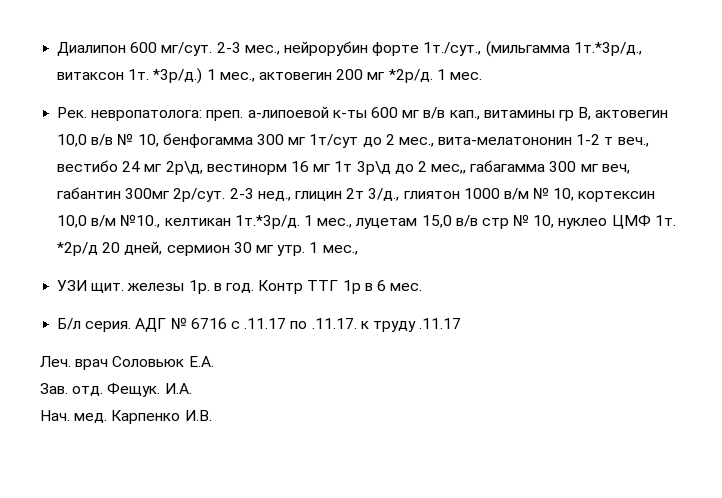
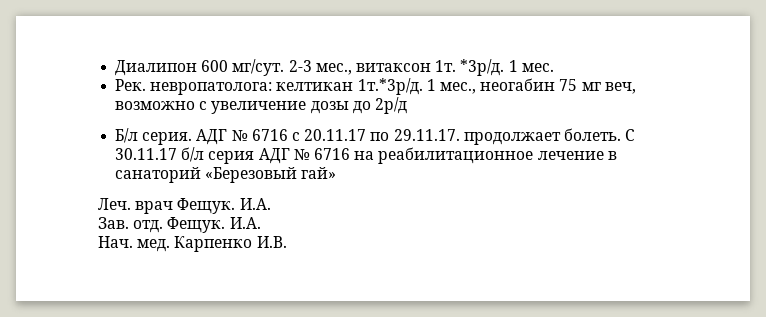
- 2-3 мес., нейрорубин форте 1т./сут., (мильгамма 1т.*3р/д., витаксон 1т. *3р/д.) 1 мес., актовегин 200 мг *2р/д. 1 мес.
- Рек. невропатолога: преп. а-липоевой к-ты 600 мг в/в кап., витамины гр В, актовегин 10,0 в/в № 10, бенфогамма 300 мг 1т/сут до 2 мес., вита-мелатононин 1-2 т веч., вестибо 24 мг 2р\д, вестинорм 16 мг 1т 3р\д до 2 мес,, габагамма 300 мг веч, габантин 300мг 2р/сут. 2-3 нед., глицин 2т 3/д., глиятон 1000 в/м № 10, кортексин 10,0 в/м №10., келтикан 1т.*3р/д. 1 мес., луцетам 15,0 в/в стр № 10, нуклео ЦМФ 1т. *2р/д 20 дней, сермион 30 мг утр. 1 мес.,
- УЗИ щит. железы 1р. в год. Контр ТТГ 1р в 6 мес.
+ 2-3 мес., витаксон 1т. *3р/д. 1 мес.
+ Рек. невропатолога: келтикан 1т.*3р/д. 1 мес., неогабин 75 мг веч, возможно с увеличение дозы до 2р/д
- АДГ № 6716 с .11.17 по .11.17. к труду .11.17
+ АДГ № 6716 с 20.11.17 по 29.11.17. продолжает болеть. С 30.11.17 б/л серия АДГ № 6716 на реабилитационное лечение в санаторий «Березовый гай»
- Леч. врач Соловьюк Е.А.
+ Леч. врач Фещук. И.А.

